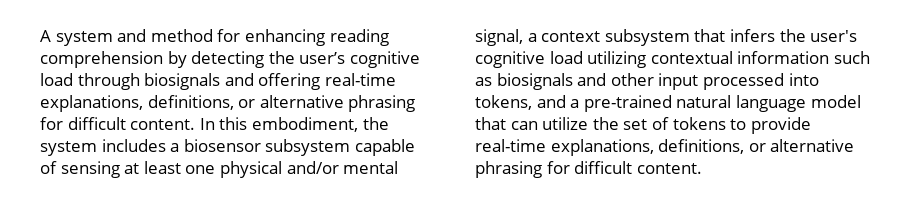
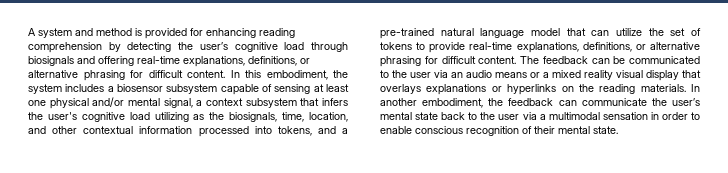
- A system and method for enhancing reading comprehension by detecting the user’s cognitive load through biosignals and offering real-time explanations, definitions, or alternative phrasing for difficult content.
+ A system and method is provided for enhancing reading comprehension by detecting the user’s cognitive load through biosignals and offering real-time explanations, definitions, or alternative phrasing for difficult content.
- In this embodiment, the system includes a biosensor subsystem capable of sensing at least one physical and/or mental signal, a context subsystem that infers the user's cognitive load utilizing contextual information such as biosignals and other input processed into tokens, and a pre-trained natural language model that can utilize the set of tokens to provide real-time explanations, definitions, or alternative phrasing for difficult content.
+ In this embodiment, the system includes a biosensor subsystem capable of sensing at least one physical and/or mental signal, a context subsystem that infers the user's cognitive load utilizing as the biosignals, time, location, and other contextual information processed into tokens, and a pre-trained natural language model that can utilize the set of tokens to provide real-time explanations, definitions, or alternative phrasing for difficult content.
+ The feedback can be communicated to the user via an audio means or a mixed reality visual display that overlays explanations or hyperlinks on the reading materials. In another embodiment, the feedback can communicate the user’s mental state back to the user via a multimodal sensation in order to enable conscious recognition of their mental state.

